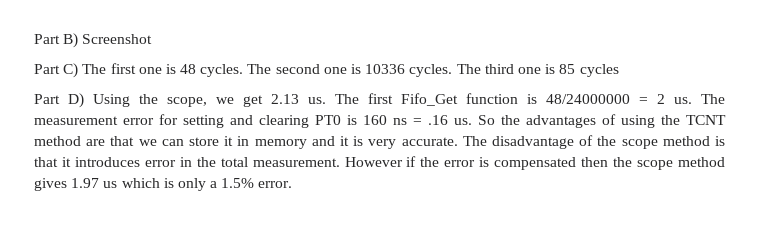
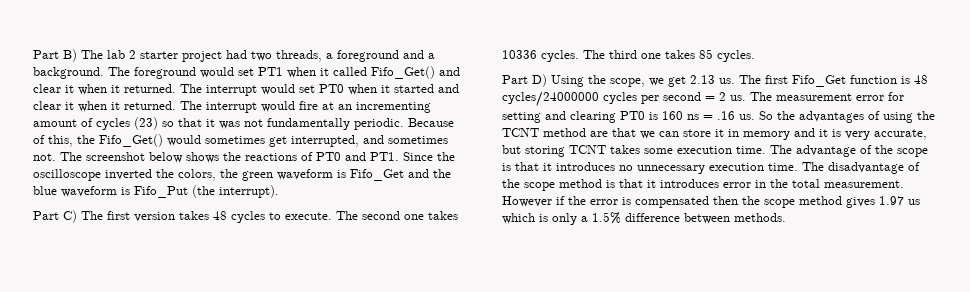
- Part B) Screenshot
- Part C) The first one is 48 cycles.
+ Part B) The lab 2 starter project had two threads, a foreground and a background. The foreground would set PT1 when it called Fifo_Get() and clear it when it returned. The interrupt would set PT0 when it started and clear it when it returned. The interrupt would fire at an incrementing amount of cycles (23) so that it was not fundamentally periodic. Because of this, the Fifo_Get() would sometimes get interrupted, and sometimes not. The screenshot below shows the reactions of PT0 and PT1. Since the oscilloscope inverted the colors, the green waveform is Fifo_Get and the blue waveform is Fifo_Put (the interrupt).
+ Part C) The first version takes 48 cycles to execute.
- The second one is 10336 cycles.
+ The second one takes 10336 cycles.
- The third one is 85 cycles
+ The third one takes 85 cycles.
- The first Fifo_Get function is 48/24000000 = 2 us.
+ The first Fifo_Get function is 48 cycles/24000000 cycles per second = 2 us.
- So the advantages of using the TCNT method are that we can store it in memory and it is very accurate.
+ So the advantages of using the TCNT method are that we can store it in memory and it is very accurate, but storing TCNT takes some execution time. The advantage of the scope is that it introduces no unnecessary execution time.
- However if the error is compensated then the scope method gives 1.97 us which is only a 1.5% error.
+ However if the error is compensated then the scope method gives 1.97 us which is only a 1.5% difference between methods.

